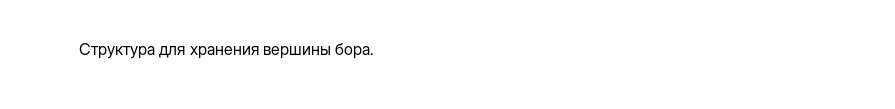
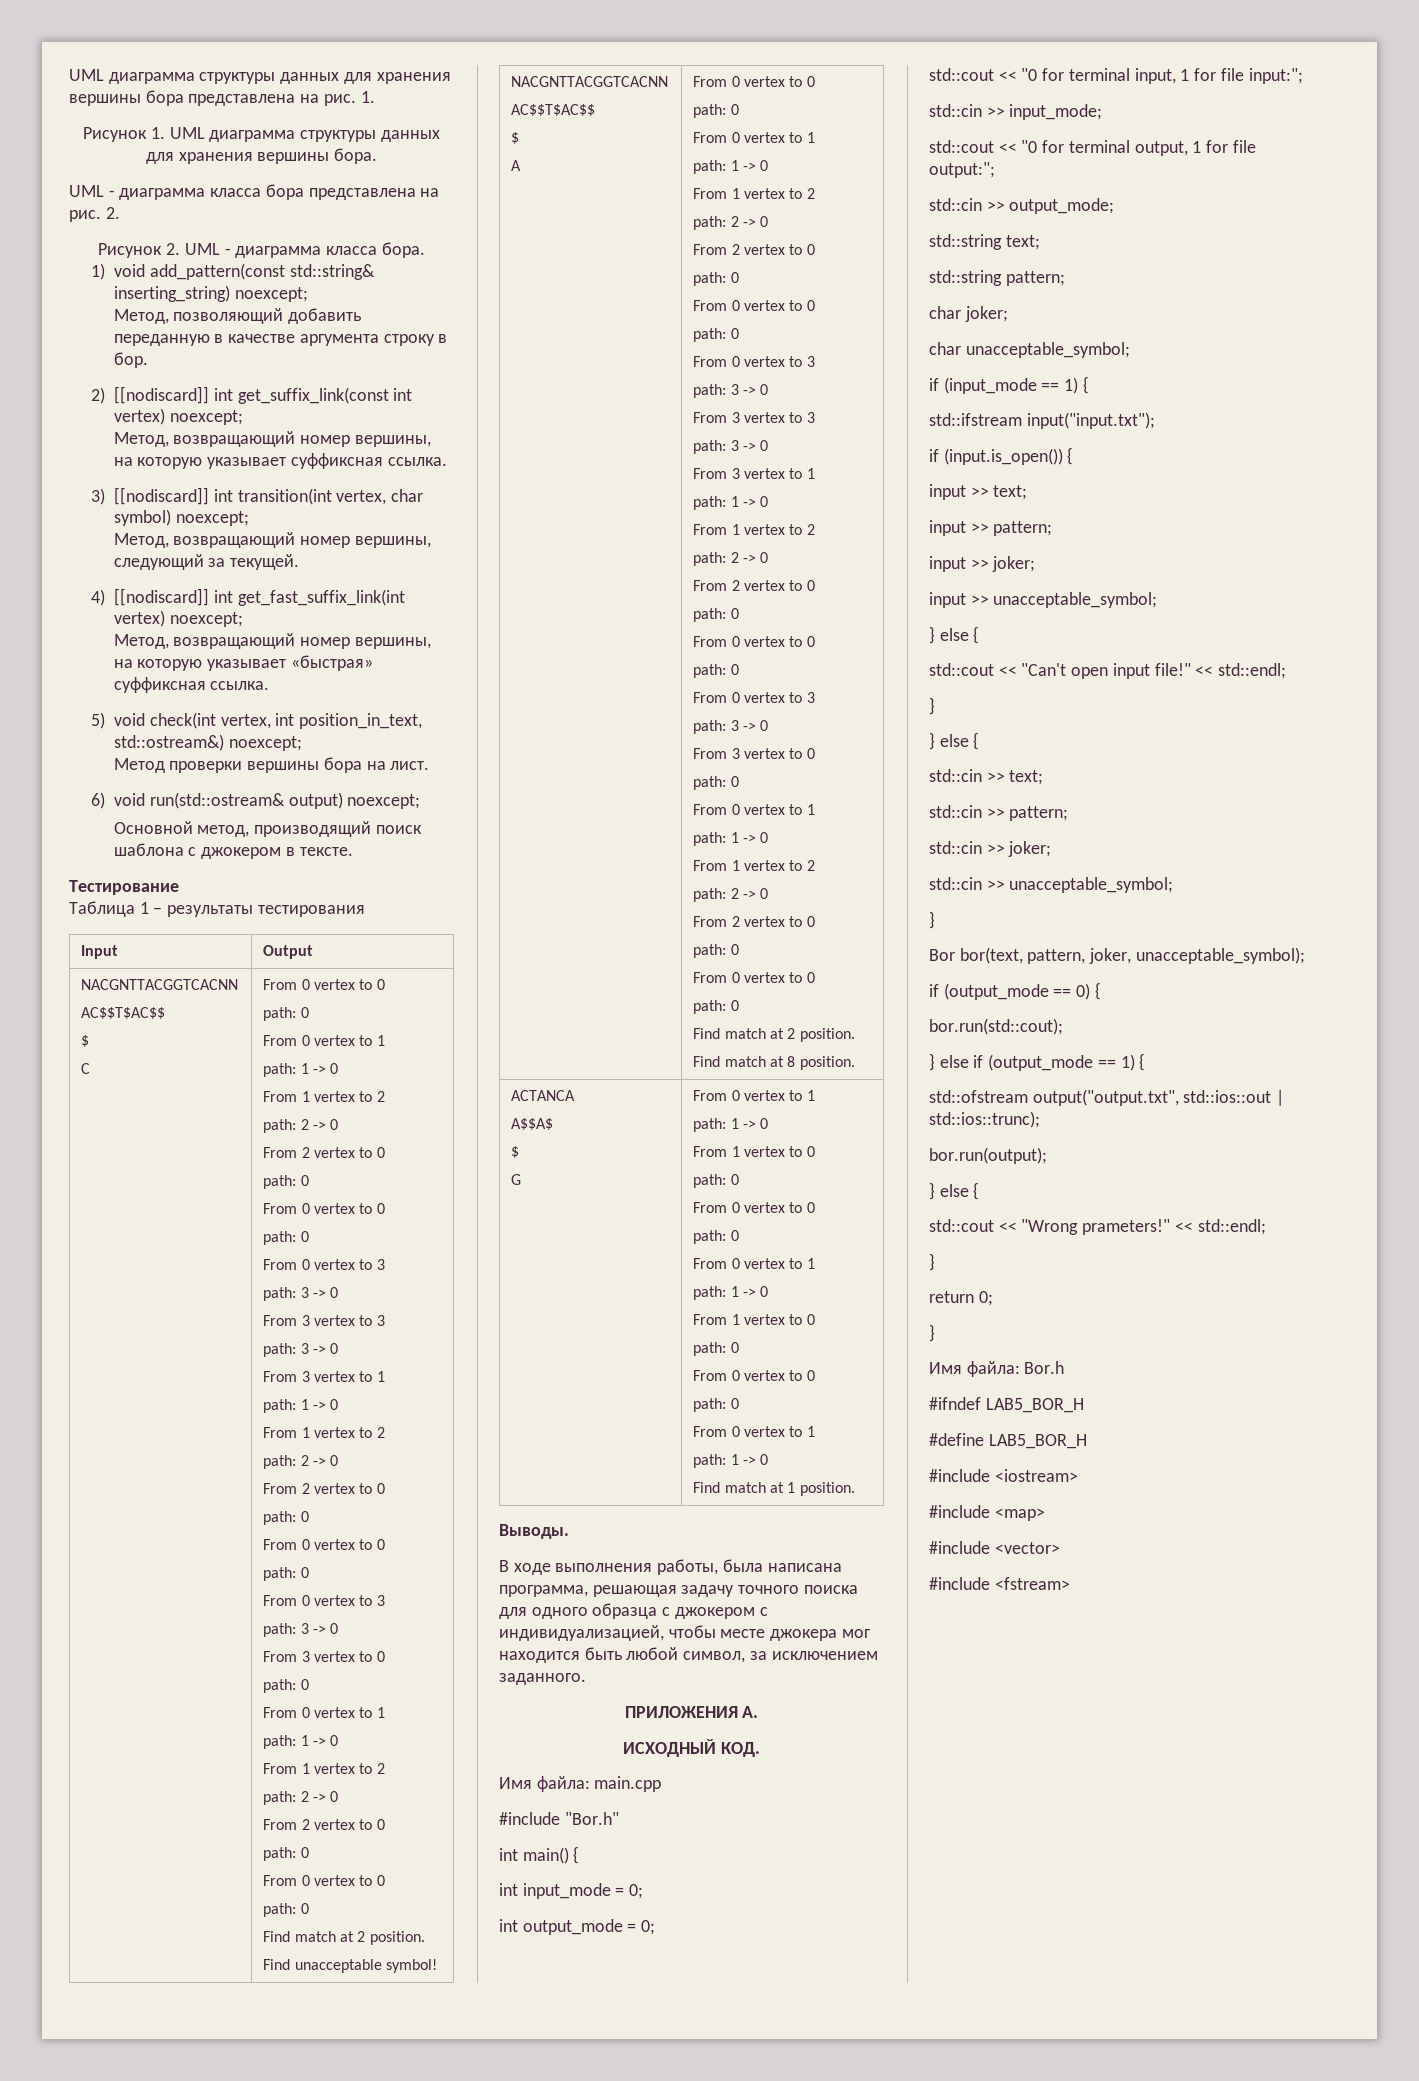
- Структура для хранения вершины бора.
+ UML диаграмма структуры данных для хранения вершины бора представлена на рис. 1.
+ Рисунок 1. UML диаграмма структуры данных для хранения вершины бора.
+ UML - диаграмма класса бора представлена на рис. 2.
+ Рисунок 2. UML - диаграмма класса бора.
+ 1) void add_pattern(const std::string& inserting_string) noexcept;
+ Метод, позволяющий добавить переданную в качестве аргумента строку в бор.
+ 2) [[nodiscard]] int get_suffix_link(const int vertex) noexcept;
+ Метод, возвращающий номер вершины, на которую указывает суффиксная ссылка.
+ 3) [[nodiscard]] int transition(int vertex, char symbol) noexcept;
+ Метод, возвращающий номер вершины, следующий за текущей.
+ 4) [[nodiscard]] int get_fast_suffix_link(int vertex) noexcept;
+ Метод, возвращающий номер вершины, на которую указывает «быстрая» суффиксная ссылка.
+ 5) void check(int vertex, int position_in_text, std::ostream&) noexcept;
+ Метод проверки вершины бора на лист.
+ 6) void run(std::ostream& output) noexcept;
+ Основной метод, производящий поиск шаблона с джокером в тексте.
+ Тестирование
+ Таблица 1 – результаты тестирования
+ Input | Output
+ NACGNTTACGGTCACNN
+ AC$$T$AC$$
+ $
+ C | From 0 vertex to 0
+ path: 0
+ From 0 vertex to 1
+ path: 1 -> 0
+ From 1 vertex to 2
+ path: 2 -> 0
+ From 2 vertex to 0
+ path: 0
+ From 0 vertex to 0
+ path: 0
+ From 0 vertex to 3
+ path: 3 -> 0
+ From 3 vertex to 3
+ path: 3 -> 0
+ From 3 vertex to 1
+ path: 1 -> 0
+ From 1 vertex to 2
+ path: 2 -> 0
+ From 2 vertex to 0
+ path: 0
+ From 0 vertex to 0
+ path: 0
+ From 0 vertex to 3
+ path: 3 -> 0
+ From 3 vertex to 0
+ path: 0
+ From 0 vertex to 1
+ path: 1 -> 0
+ From 1 vertex to 2
+ path: 2 -> 0
+ From 2 vertex to 0
+ path: 0
+ From 0 vertex to 0
+ path: 0
+ Find match at 2 position.
+ Find unacceptable symbol!
+ NACGNTTACGGTCACNN
+ AC$$T$AC$$
+ $
+ A | From 0 vertex to 0
+ path: 0
+ From 0 vertex to 1
+ path: 1 -> 0
+ From 1 vertex to 2
+ path: 2 -> 0
+ From 2 vertex to 0
+ path: 0
+ From 0 vertex to 0
+ path: 0
+ From 0 vertex to 3
+ path: 3 -> 0
+ From 3 vertex to 3
+ path: 3 -> 0
+ From 3 vertex to 1
+ path: 1 -> 0
+ From 1 vertex to 2
+ path: 2 -> 0
+ From 2 vertex to 0
+ path: 0
+ From 0 vertex to 0
+ path: 0
+ From 0 vertex to 3
+ path: 3 -> 0
+ From 3 vertex to 0
+ path: 0
+ From 0 vertex to 1
+ path: 1 -> 0
+ From 1 vertex to 2
+ path: 2 -> 0
+ From 2 vertex to 0
+ path: 0
+ From 0 vertex to 0
+ path: 0
+ Find match at 2 position.
+ Find match at 8 position.
+ ACTANCA
+ A$$A$
+ $
+ G | From 0 vertex to 1
+ path: 1 -> 0
+ From 1 vertex to 0
+ path: 0
+ From 0 vertex to 0
+ path: 0
+ From 0 vertex to 1
+ path: 1 -> 0
+ From 1 vertex to 0
+ path: 0
+ From 0 vertex to 0
+ path: 0
+ From 0 vertex to 1
+ path: 1 -> 0
+ Find match at 1 position.
+ Выводы.
+ В ходе выполнения работы, была написана программа, решающая задачу точного поиска для одного образца с джокером с индивидуализацией, чтобы месте джокера мог находится быть любой символ, за исключением заданного.
+ ПРИЛОЖЕНИЯ А.
+ ИСХОДНЫЙ КОД.
+ Имя файла: main.cpp
+ #include "Bor.h"
+ int main() {
+ int input_mode = 0;
+ int output_mode = 0;
+ std::cout << "0 for terminal input, 1 for file input:";
+ std::cin >> input_mode;
+ std::cout << "0 for terminal output, 1 for file output:";
+ std::cin >> output_mode;
+ std::string text;
+ std::string pattern;
+ char joker;
+ char unacceptable_symbol;
+ if (input_mode == 1) {
+ std::ifstream input("input.txt");
+ if (input.is_open()) {
+ input >> text;
+ input >> pattern;
+ input >> joker;
+ input >> unacceptable_symbol;
+ } else {
+ std::cout << "Can't open input file!" << std::endl;
+ }
+ } else {
+ std::cin >> text;
+ std::cin >> pattern;
+ std::cin >> joker;
+ std::cin >> unacceptable_symbol;
+ }
+ Bor bor(text, pattern, joker, unacceptable_symbol);
+ if (output_mode == 0) {
+ bor.run(std::cout);
+ } else if (output_mode == 1) {
+ std::ofstream output("output.txt", std::ios::out | std::ios::trunc);
+ bor.run(output);
+ } else {
+ std::cout << "Wrong prameters!" << std::endl;
+ }
+ return 0;
+ }
+ Имя файла: Bor.h
+ #ifndef LAB5_BOR_H
+ #define LAB5_BOR_H
+ #include <iostream>
+ #include <map>
+ #include <vector>
+ #include <fstream>

